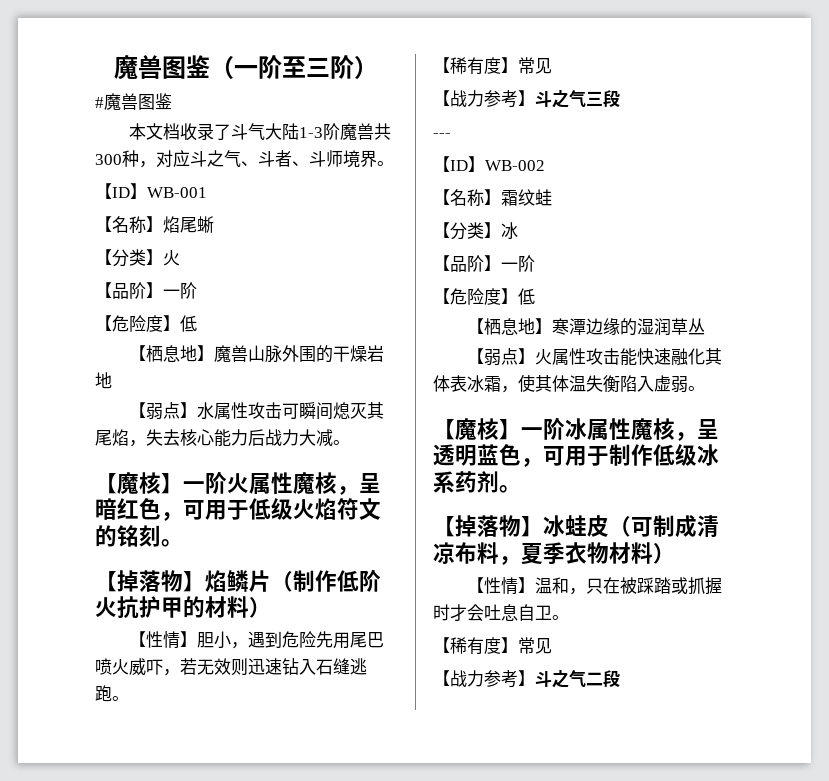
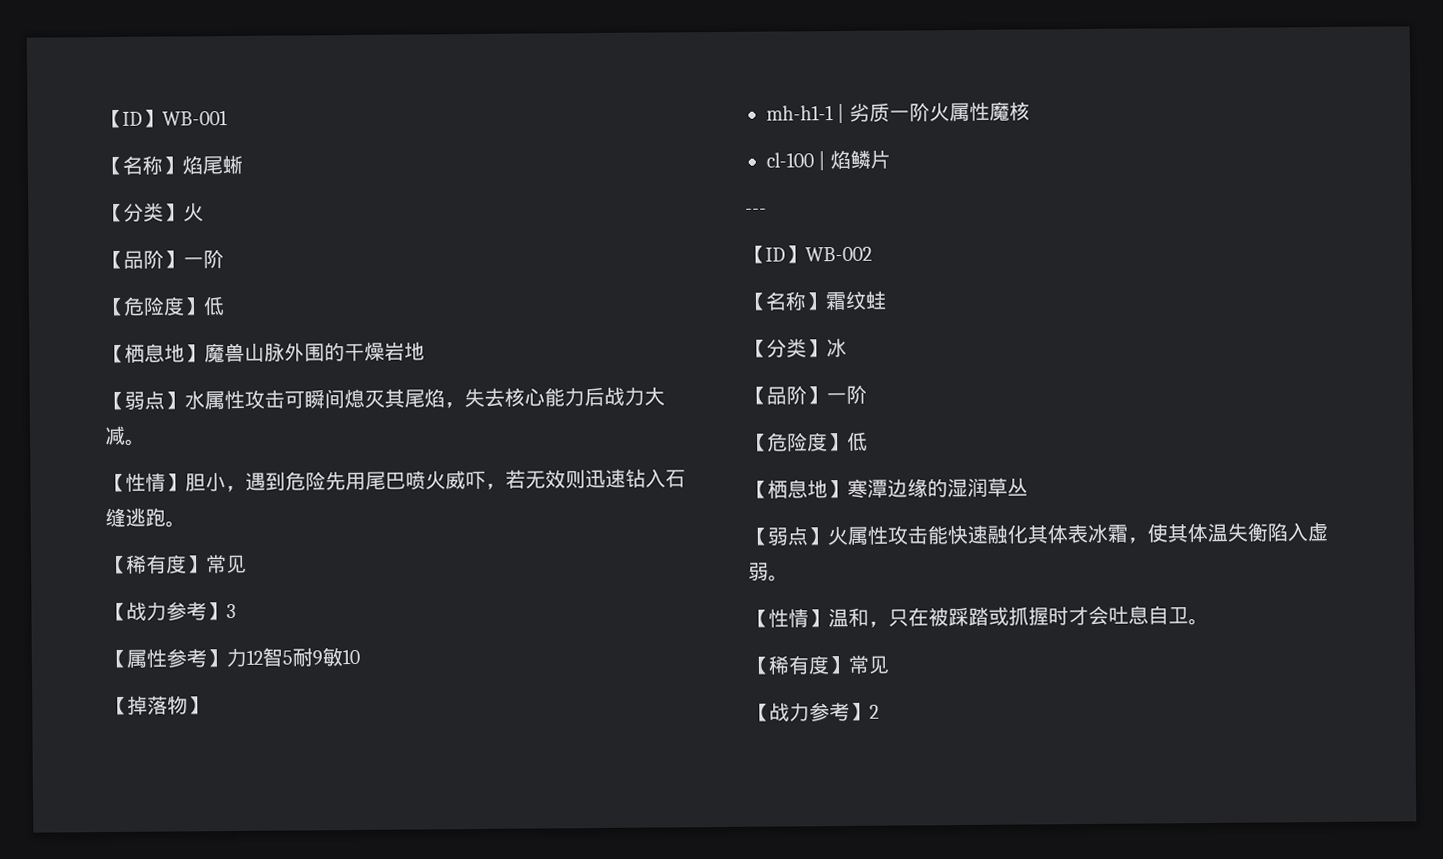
- 魔兽图鉴（一阶至三阶）
- #魔兽图鉴
- 本文档收录了斗气大陆1-3阶魔兽共300种，对应斗之气、斗者、斗师境界。
- 【魔核】一阶火属性魔核，呈暗红色，可用于低级火焰符文的铭刻。
- 【掉落物】焰鳞片（制作低阶火抗护甲的材料）
- 【战力参考】斗之气三段
+ 【战力参考】3
+ 【属性参考】力12智5耐9敏10
+ 【掉落物】
+ mh-h1-1 | 劣质一阶火属性魔核
+ cl-100 | 焰鳞片
- 【魔核】一阶冰属性魔核，呈透明蓝色，可用于制作低级冰系药剂。
- 【掉落物】冰蛙皮（可制成清凉布料，夏季衣物材料）
- 【战力参考】斗之气二段
+ 【战力参考】2

